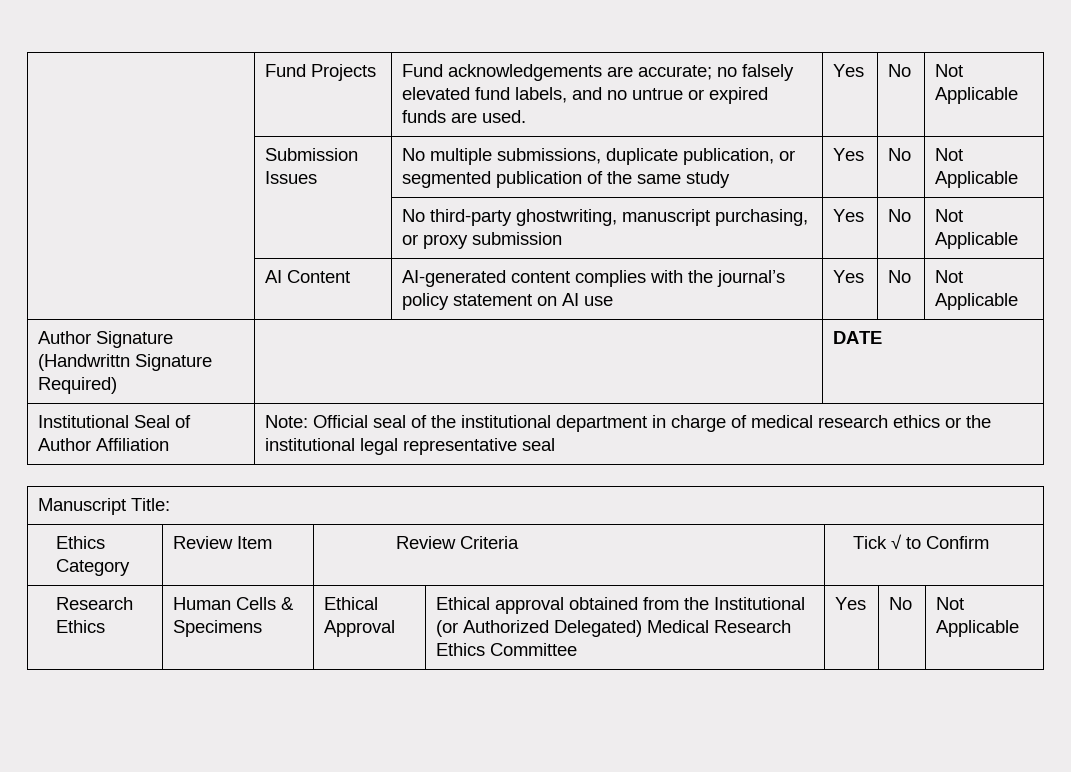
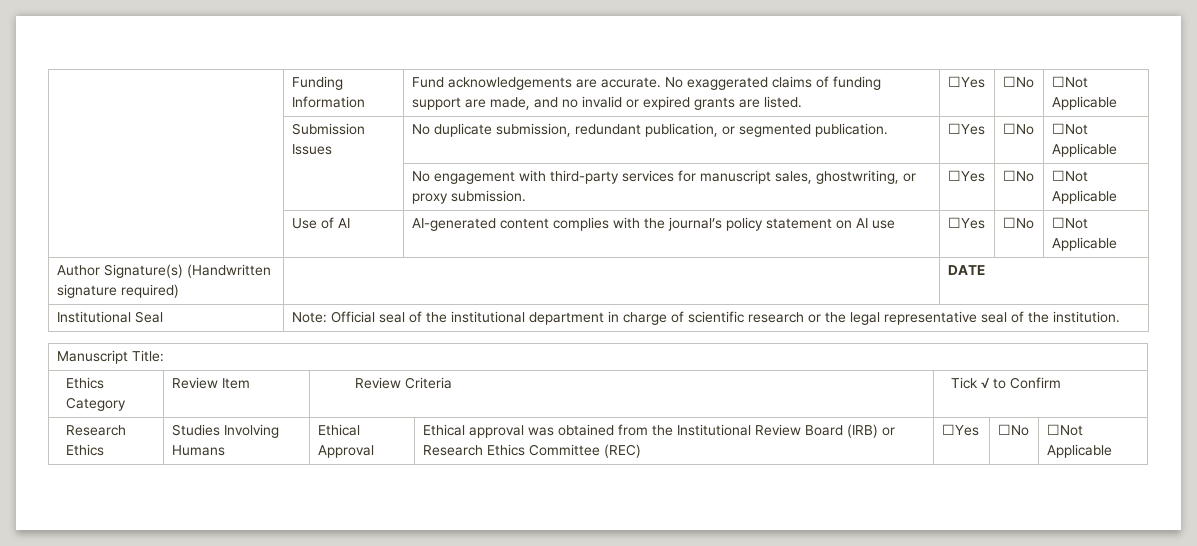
- | Fund Projects | Fund acknowledgements are accurate; no falsely elevated fund labels, and no untrue or expired funds are used. | Yes | No | Not Applicable
- | Submission Issues | No multiple submissions, duplicate publication, or segmented publication of the same study | Yes | No | Not Applicable
- | | No third-party ghostwriting, manuscript purchasing, or proxy submission | Yes | No | Not Applicable
- | AI Content | AI-generated content complies with the journal’s policy statement on AI use | Yes | No | Not Applicable
+ | Funding Information | Fund acknowledgements are accurate. No exaggerated claims of funding support are made, and no invalid or expired grants are listed. | ☐Yes | ☐No | ☐Not Applicable
+ | Submission Issues | No duplicate submission, redundant publication, or segmented publication. | ☐Yes | ☐No | ☐Not Applicable
+ | | No engagement with third-party services for manuscript sales, ghostwriting, or proxy submission. | ☐Yes | ☐No | ☐Not Applicable
+ | Use of AI | AI-generated content complies with the journal’s policy statement on AI use | ☐Yes | ☐No | ☐Not Applicable
- Author Signature (Handwrittn Signature Required) | | DATE
+ Author Signature(s) (Handwritten signature required) | | DATE
- Institutional Seal of Author Affiliation | Note: Official seal of the institutional department in charge of medical research ethics or the institutional legal representative seal
+ Institutional Seal | Note: Official seal of the institutional department in charge of scientific research or the legal representative seal of the institution.
- Research Ethics | Human Cells & Specimens | Ethical Approval | Ethical approval obtained from the Institutional (or Authorized Delegated) Medical Research Ethics Committee | Yes | No | Not Applicable
+ Research Ethics | Studies Involving Humans | Ethical Approval | Ethical approval was obtained from the Institutional Review Board (IRB) or Research Ethics Committee (REC) | ☐Yes | ☐No | ☐Not Applicable

